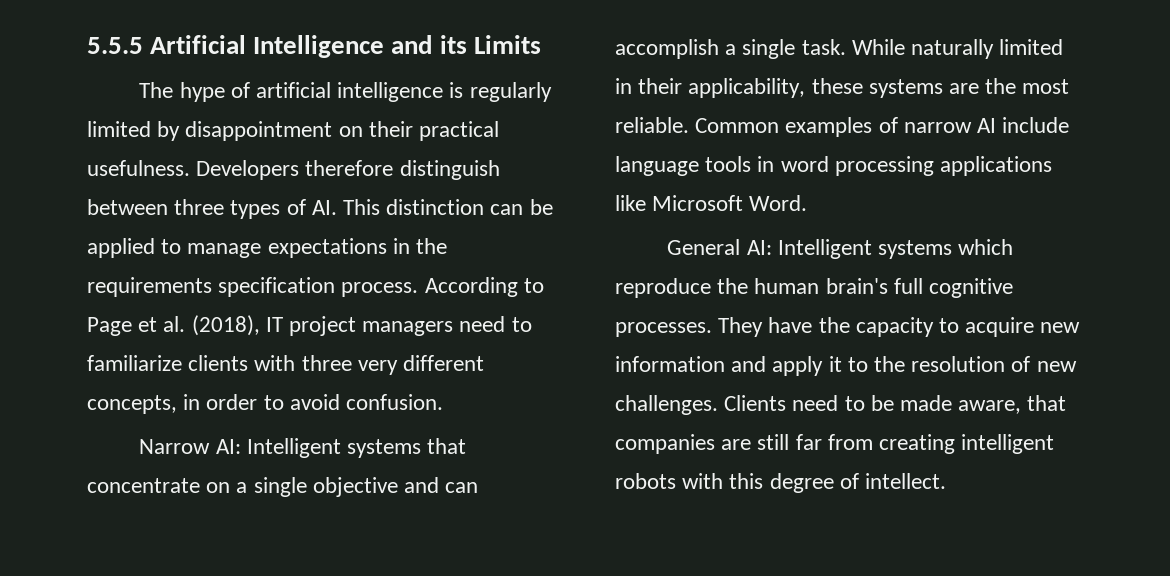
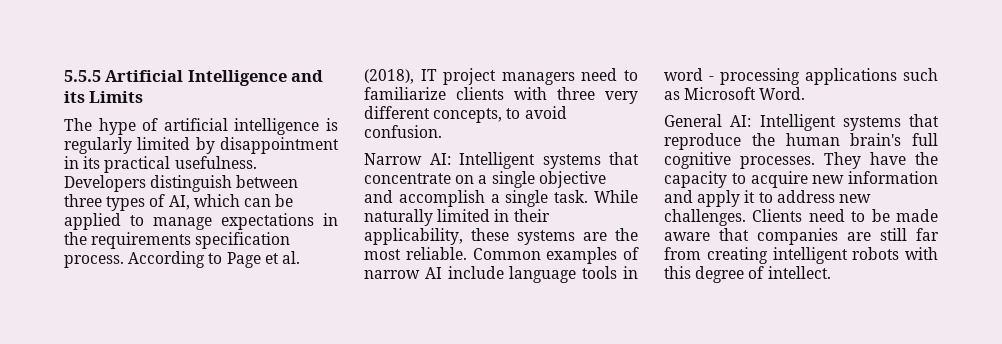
- The hype of artificial intelligence is regularly limited by disappointment on their practical usefulness.
+ The hype of artificial intelligence is regularly limited by disappointment in its practical usefulness.
- Developers therefore distinguish between three types of AI. This distinction can be applied to manage expectations in the requirements specification process.
+ Developers distinguish between three types of AI, which can be applied to manage expectations in the requirements specification process.
- According to Page et al. (2018), IT project managers need to familiarize clients with three very different concepts, in order to avoid confusion.
+ According to Page et al. (2018), IT project managers need to familiarize clients with three very different concepts, to avoid confusion.
- Narrow AI: Intelligent systems that concentrate on a single objective and can accomplish a single task.
+ Narrow AI: Intelligent systems that concentrate on a single objective and accomplish a single task.
- Common examples of narrow AI include language tools in word processing applications like Microsoft Word.
+ Common examples of narrow AI include language tools in word - processing applications such as Microsoft Word.
- General AI: Intelligent systems which reproduce the human brain's full cognitive processes.
+ General AI: Intelligent systems that reproduce the human brain's full cognitive processes.
- They have the capacity to acquire new information and apply it to the resolution of new challenges.
+ They have the capacity to acquire new information and apply it to address new challenges.
- Clients need to be made aware, that companies are still far from creating intelligent robots with this degree of intellect.
+ Clients need to be made aware that companies are still far from creating intelligent robots with this degree of intellect.

